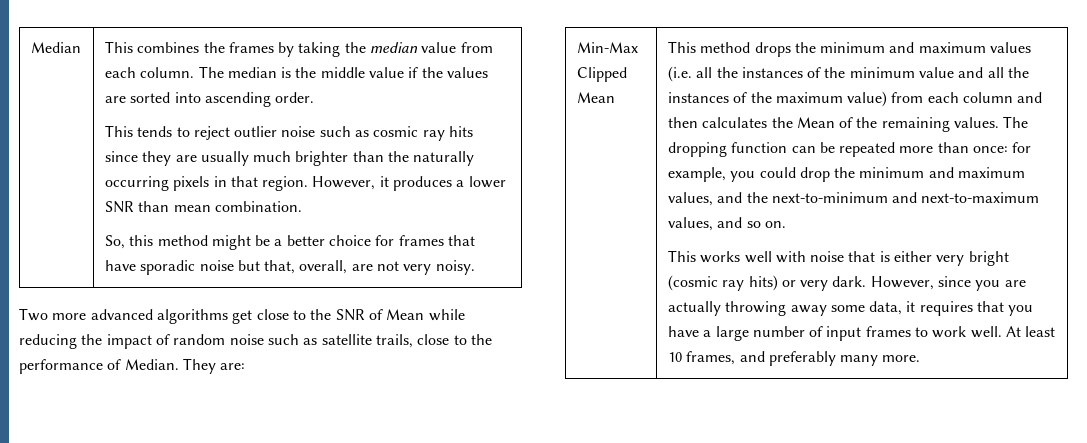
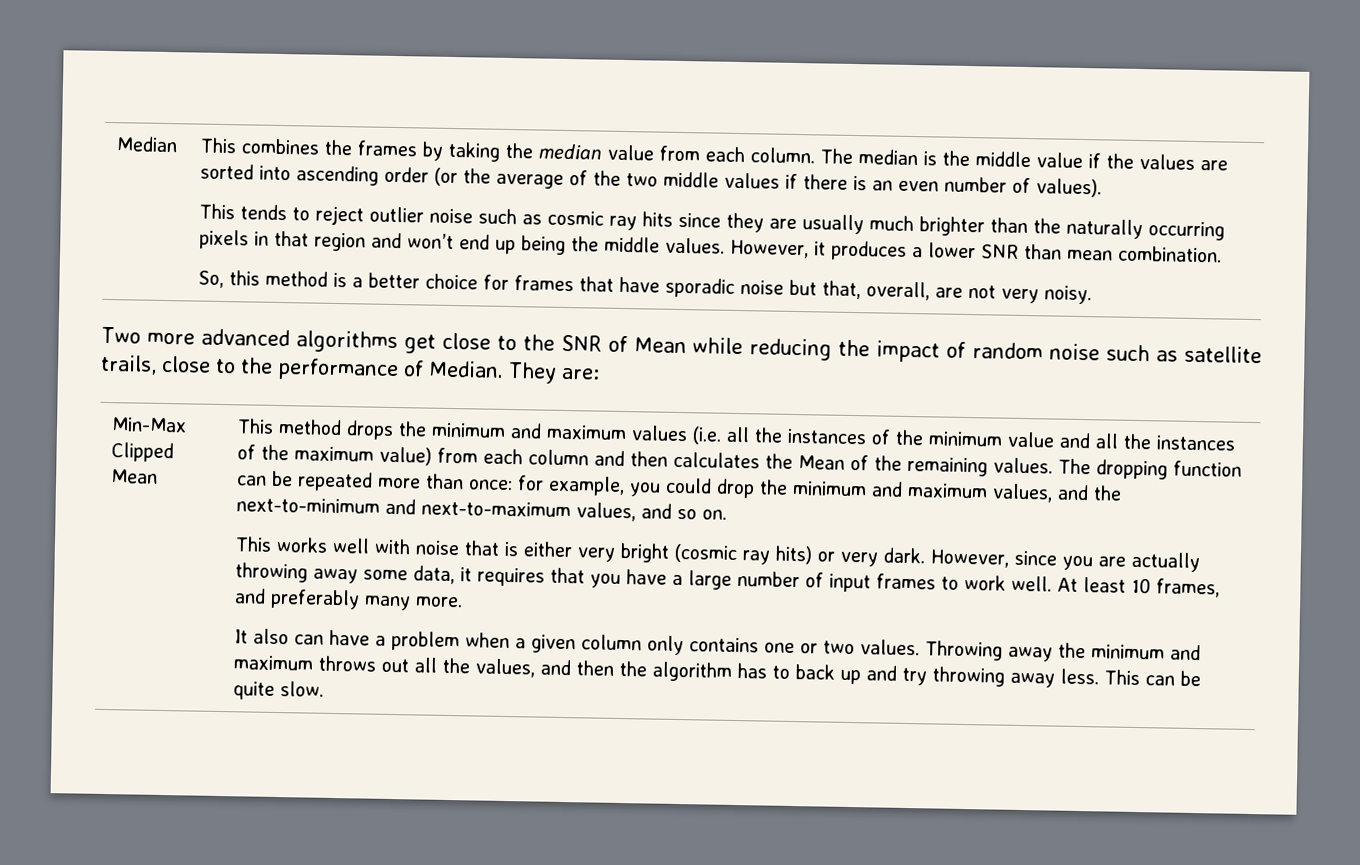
- The median is the middle value if the values are sorted into ascending order.
+ The median is the middle value if the values are sorted into ascending order (or the average of the two middle values if there is an even number of values).
- This tends to reject outlier noise such as cosmic ray hits since they are usually much brighter than the naturally occurring pixels in that region.
+ This tends to reject outlier noise such as cosmic ray hits since they are usually much brighter than the naturally occurring pixels in that region and won’t end up being the middle values.
- So, this method might be a better choice for frames that have sporadic noise but that, overall, are not very noisy.
+ So, this method is a better choice for frames that have sporadic noise but that, overall, are not very noisy.
+ It also can have a problem when a given column only contains one or two values. Throwing away the minimum and maximum throws out all the values, and then the algorithm has to back up and try throwing away less. This can be quite slow.

